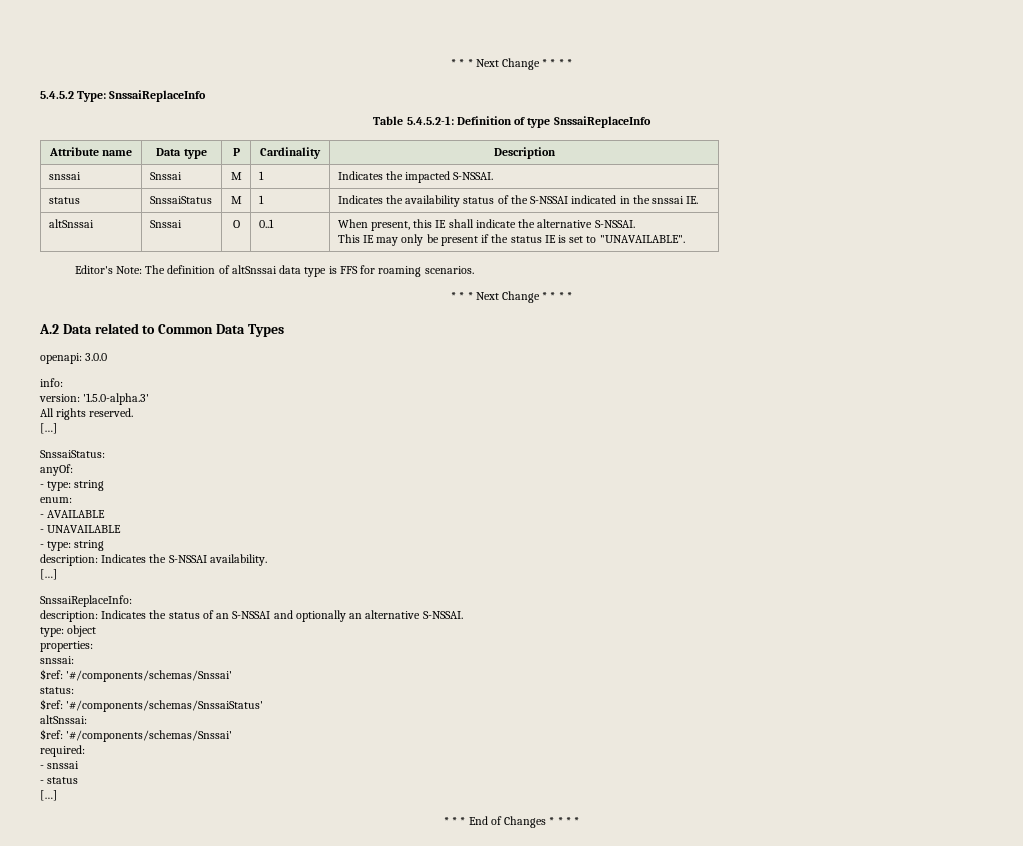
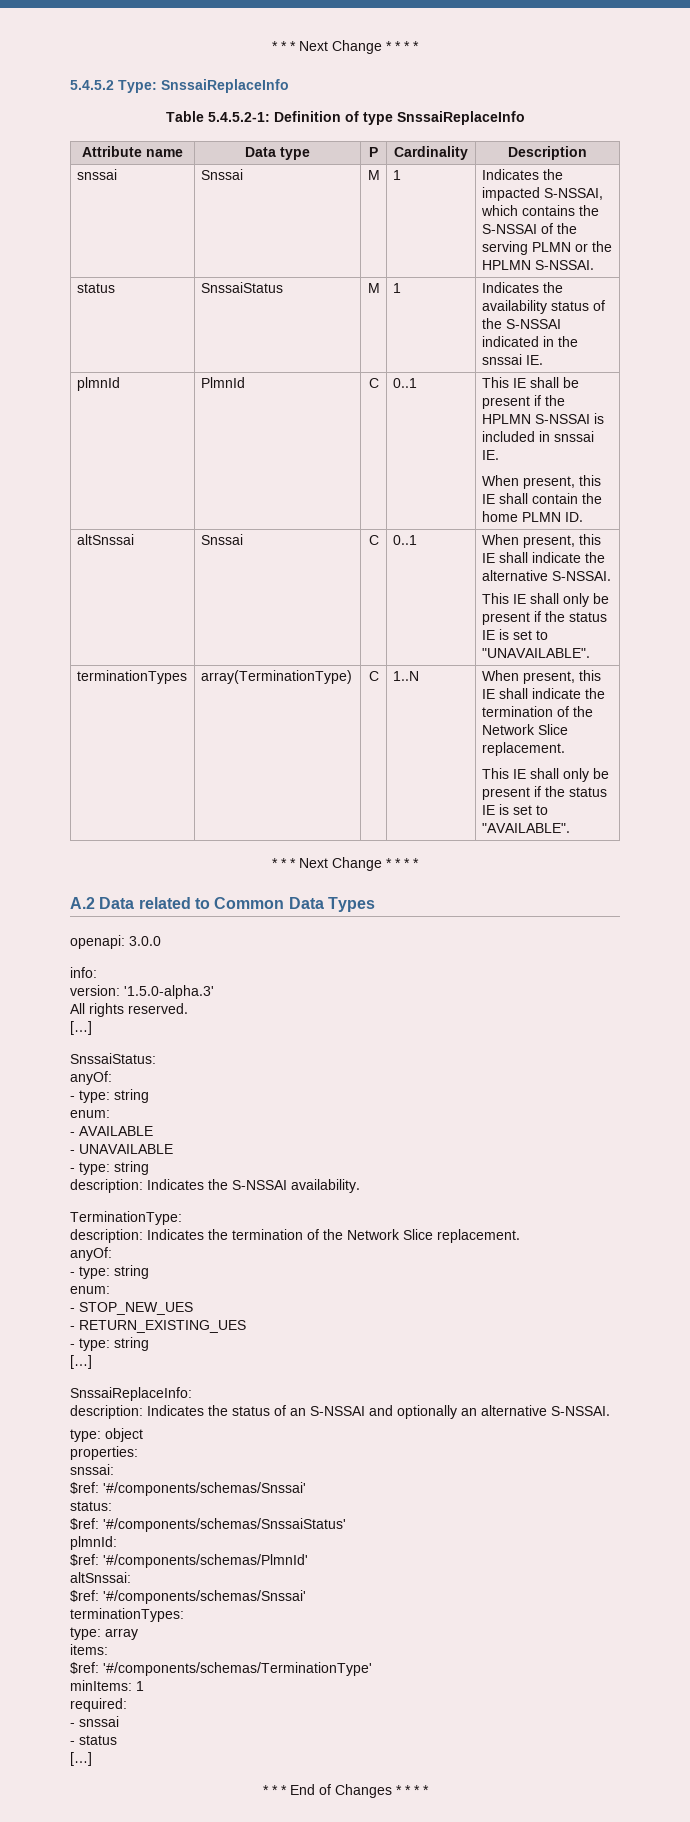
- snssai | Snssai | M | 1 | Indicates the impacted S-NSSAI.
+ snssai | Snssai | M | 1 | Indicates the impacted S-NSSAI, which contains the S-NSSAI of the serving PLMN or the HPLMN S-NSSAI.
+ plmnId | PlmnId | C | 0..1 | This IE shall be present if the HPLMN S-NSSAI is included in snssai IE.
+ When present, this IE shall contain the home PLMN ID.
- altSnssai | Snssai | O | 0..1 | When present, this IE shall indicate the alternative S-NSSAI.
- This IE may only be present if the status IE is set to "UNAVAILABLE".
+ altSnssai | Snssai | C | 0..1 | When present, this IE shall indicate the alternative S-NSSAI.
+ This IE shall only be present if the status IE is set to "UNAVAILABLE".
- Editor's Note: The definition of altSnssai data type is FFS for roaming scenarios.
+ terminationTypes | array(TerminationType) | C | 1..N | When present, this IE shall indicate the termination of the Network Slice replacement.
+ This IE shall only be present if the status IE is set to "AVAILABLE".
+ TerminationType:
+ description: Indicates the termination of the Network Slice replacement.
+ anyOf:
+ - type: string
+ enum:
+ - STOP_NEW_UES
+ - RETURN_EXISTING_UES
+ - type: string
+ plmnId:
+ $ref: '#/components/schemas/PlmnId'
+ terminationTypes:
+ type: array
+ items:
+ $ref: '#/components/schemas/TerminationType'
+ minItems: 1

